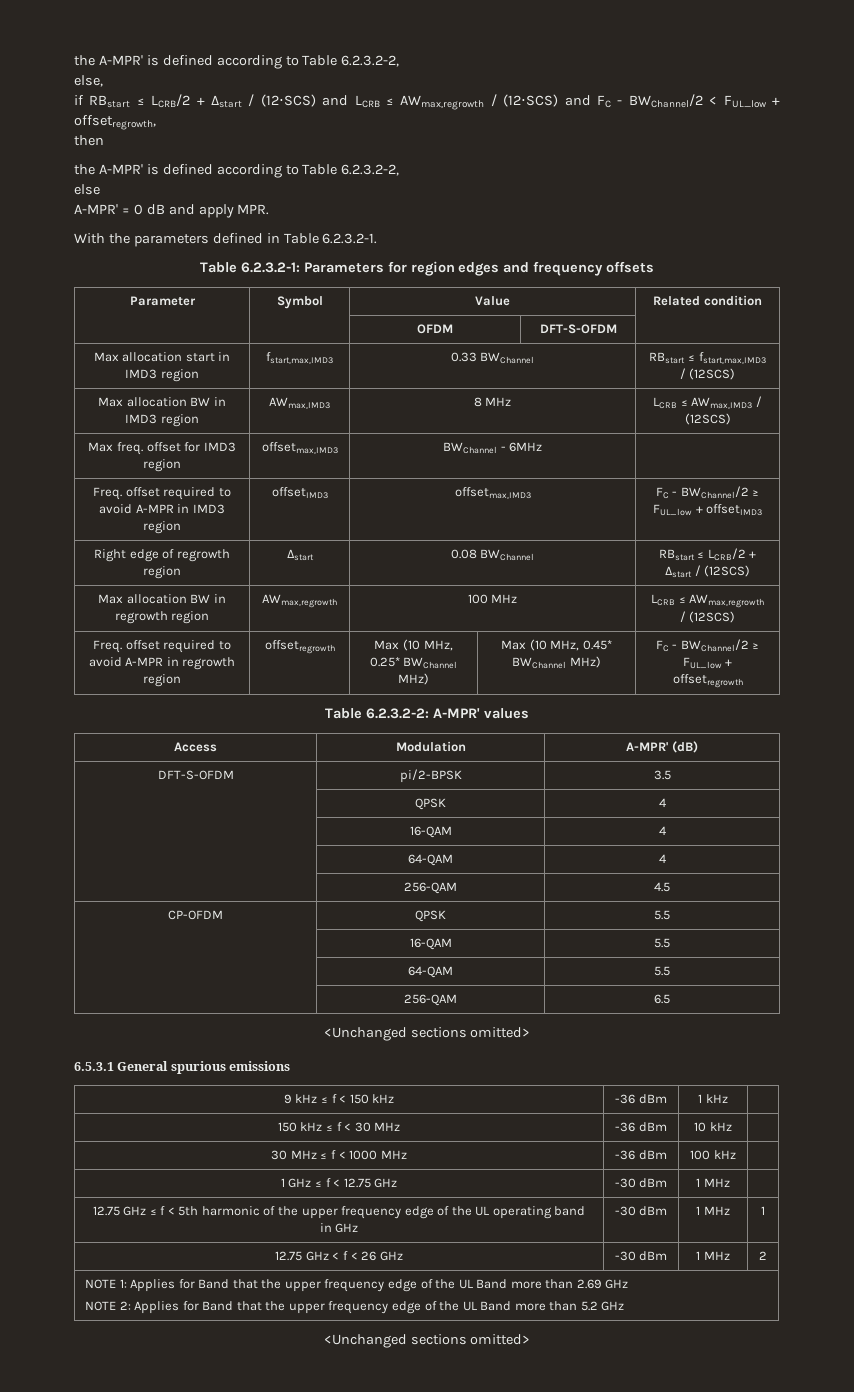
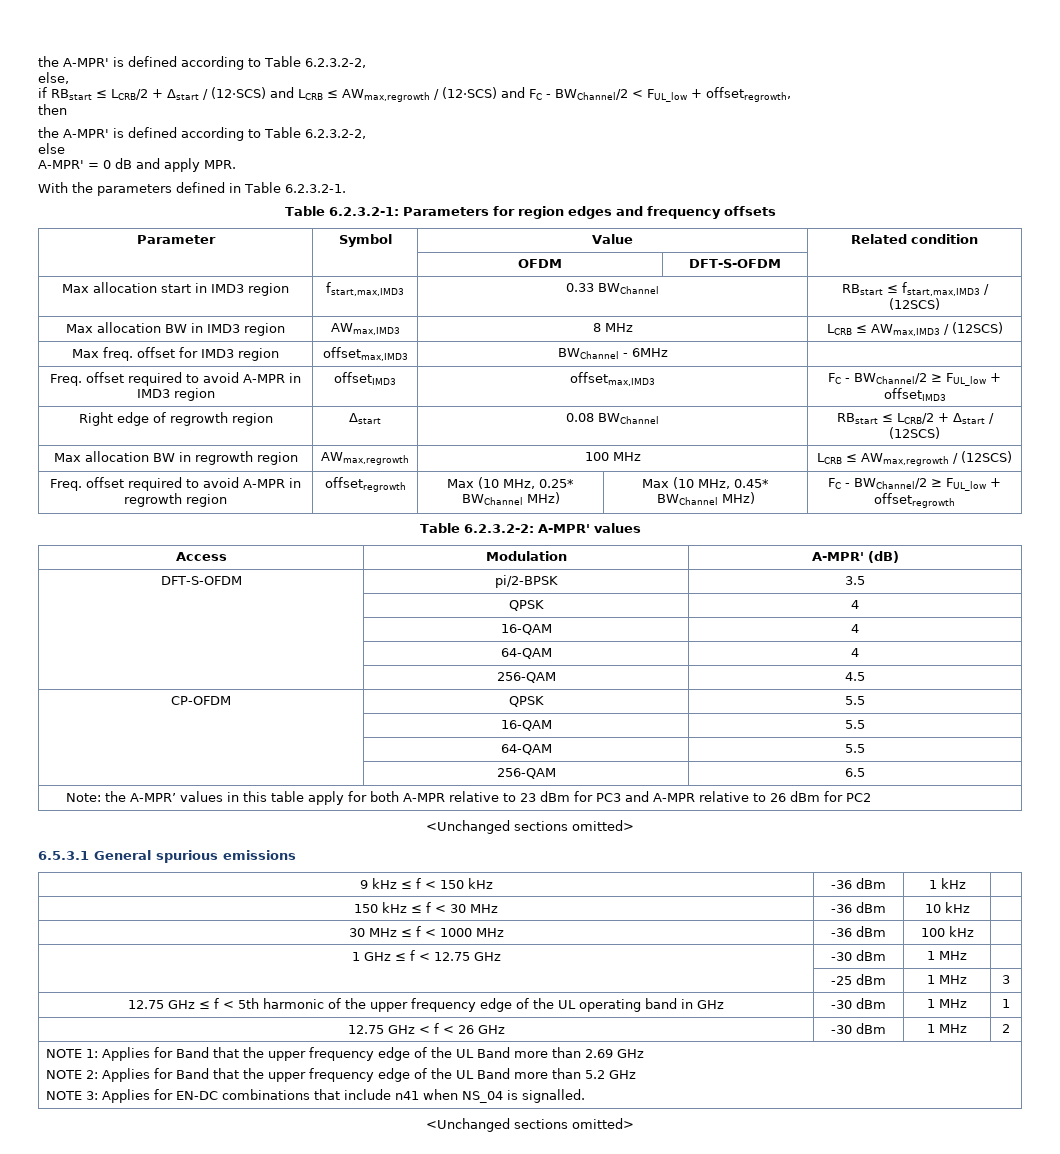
+ Note: the A-MPR’ values in this table apply for both A-MPR relative to 23 dBm for PC3 and A-MPR relative to 26 dBm for PC2
+ | -25 dBm | 1 MHz | 3
+ NOTE 3: Applies for EN-DC combinations that include n41 when NS_04 is signalled.

